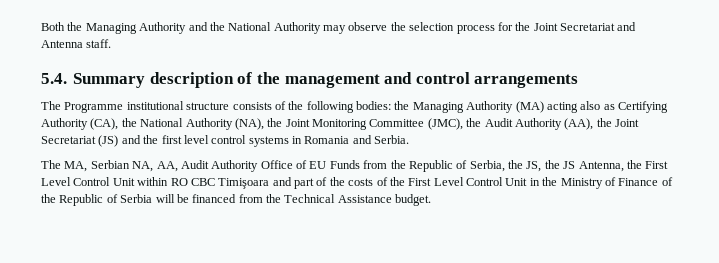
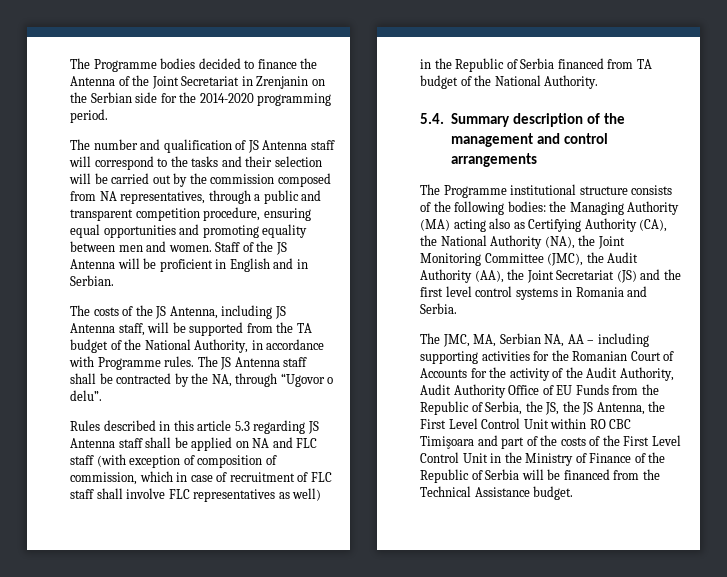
- Both the Managing Authority and the National Authority may observe the selection process for the Joint Secretariat and Antenna staff.
+ The Programme bodies decided to finance the Antenna of the Joint Secretariat in Zrenjanin on the Serbian side for the 2014-2020 programming period.
+ The number and qualification of JS Antenna staff will correspond to the tasks and their selection will be carried out by the commission composed from NA representatives, through a public and transparent competition procedure, ensuring equal opportunities and promoting equality between men and women. Staff of the JS Antenna will be proficient in English and in Serbian.
+ The costs of the JS Antenna, including JS Antenna staff, will be supported from the TA budget of the National Authority, in accordance with Programme rules. The JS Antenna staff shall be contracted by the NA, through “Ugovor o delu”.
+ Rules described in this article 5.3 regarding JS Antenna staff shall be applied on NA and FLC staff (with exception of composition of commission, which in case of recruitment of FLC staff shall involve FLC representatives as well) in the Republic of Serbia financed from TA budget of the National Authority.
- The MA, Serbian NA, AA, Audit Authority Office of EU Funds from the Republic of Serbia, the JS, the JS Antenna, the First Level Control Unit within RO CBC Timişoara and part of the costs of the First Level Control Unit in the Ministry of Finance of the Republic of Serbia will be financed from the Technical Assistance budget.
+ The JMC, MA, Serbian NA, AA – including supporting activities for the Romanian Court of Accounts for the activity of the Audit Authority, Audit Authority Office of EU Funds from the Republic of Serbia, the JS, the JS Antenna, the First Level Control Unit within RO CBC Timişoara and part of the costs of the First Level Control Unit in the Ministry of Finance of the Republic of Serbia will be financed from the Technical Assistance budget.

